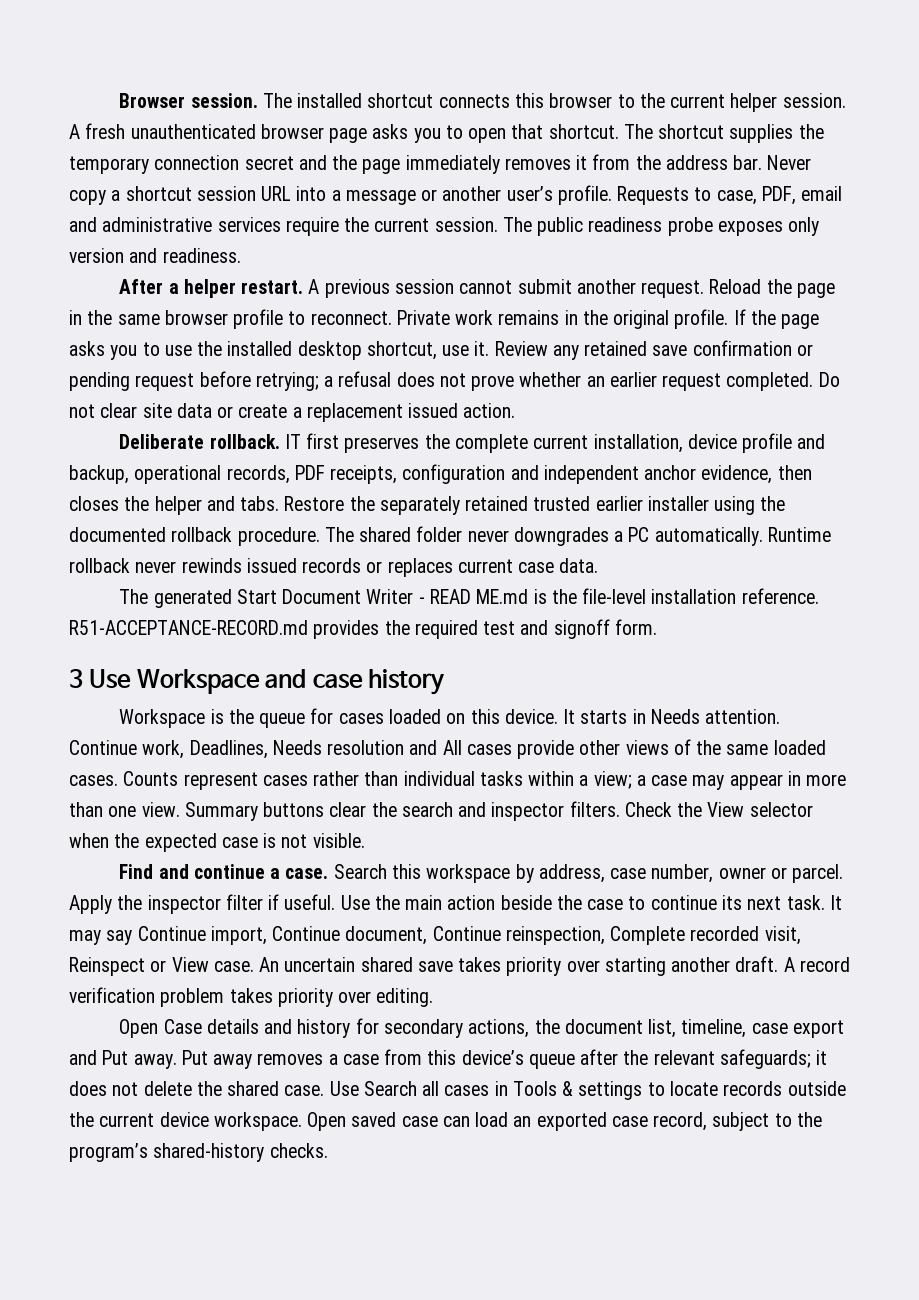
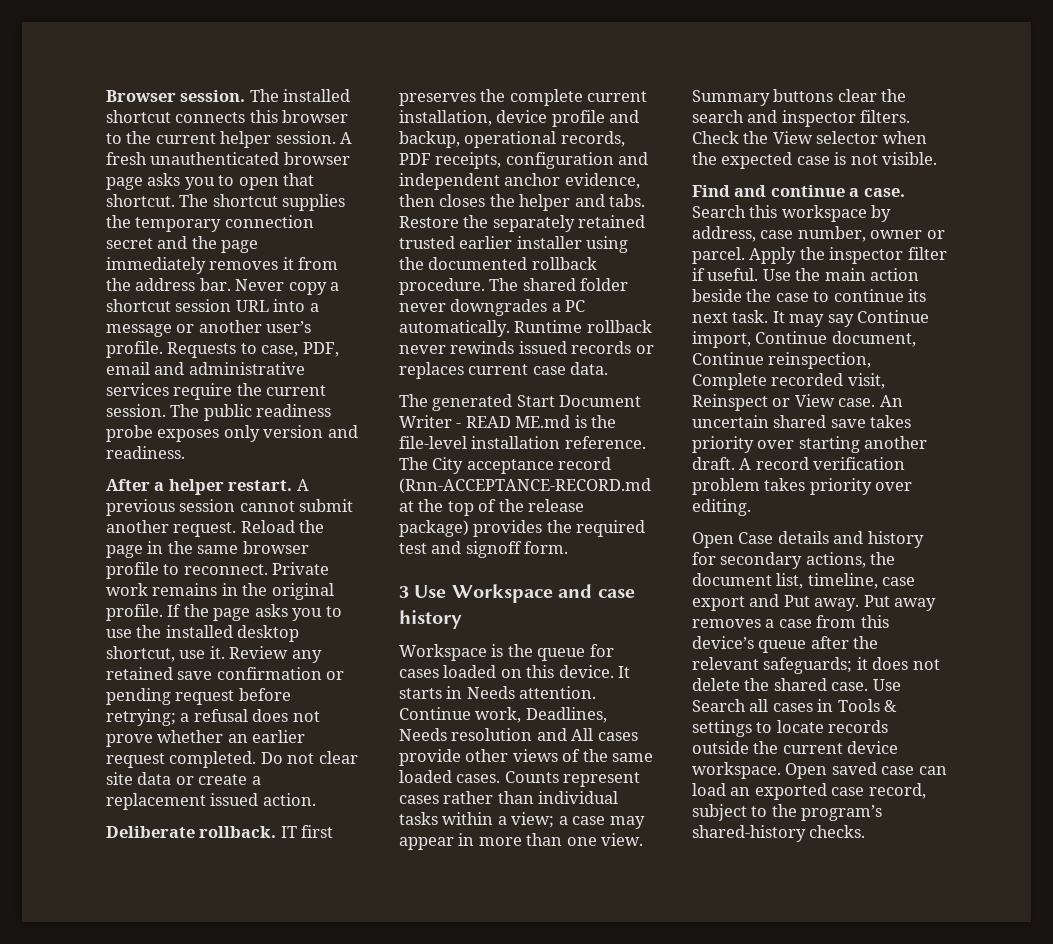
- R51-ACCEPTANCE-RECORD.md provides the required test and signoff form.
+ The City acceptance record (Rnn-ACCEPTANCE-RECORD.md at the top of the release package) provides the required test and signoff form.

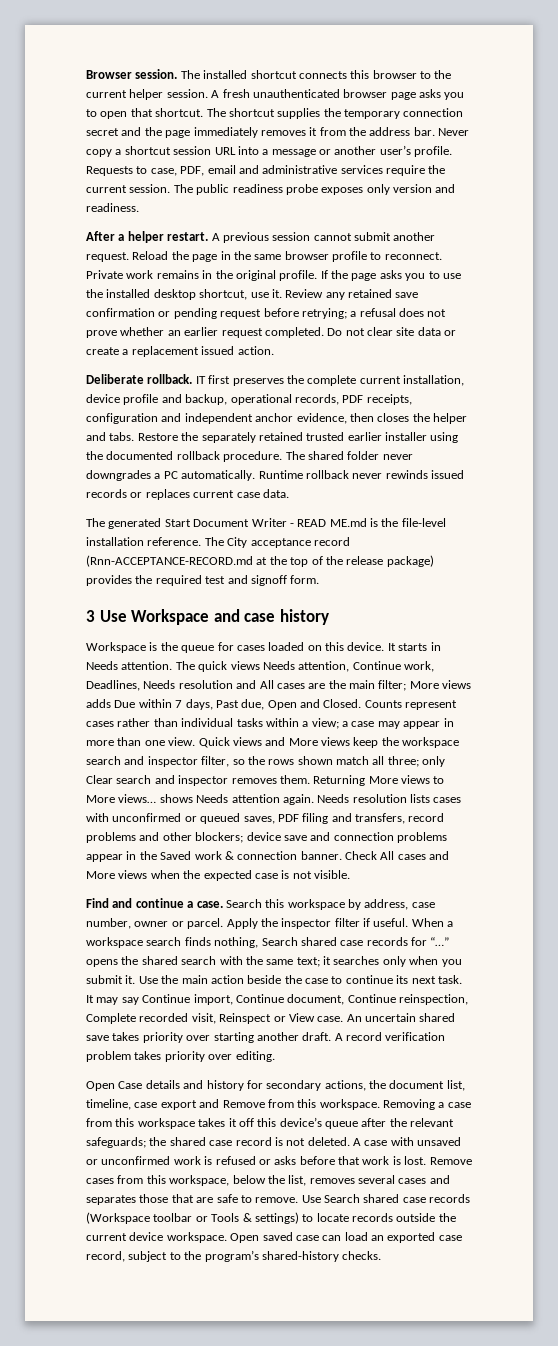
- Continue work, Deadlines, Needs resolution and All cases provide other views of the same loaded cases.
+ The quick views Needs attention, Continue work, Deadlines, Needs resolution and All cases are the main filter; More views adds Due within 7 days, Past due, Open and Closed.
- Summary buttons clear the search and inspector filters. Check the View selector when the expected case is not visible.
+ Quick views and More views keep the workspace search and inspector filter, so the rows shown match all three; only Clear search and inspector removes them. Returning More views to More views… shows Needs attention again. Needs resolution lists cases with unconfirmed or queued saves, PDF filing and transfers, record problems and other blockers; device save and connection problems appear in the Saved work & connection banner. Check All cases and More views when the expected case is not visible.
+ When a workspace search finds nothing, Search shared case records for “…” opens the shared search with the same text; it searches only when you submit it.
- Open Case details and history for secondary actions, the document list, timeline, case export and Put away. Put away removes a case from this device’s queue after the relevant safeguards; it does not delete the shared case. Use Search all cases in Tools & settings to locate records outside the current device workspace.
+ Open Case details and history for secondary actions, the document list, timeline, case export and Remove from this workspace. Removing a case from this workspace takes it off this device’s queue after the relevant safeguards; the shared case record is not deleted. A case with unsaved or unconfirmed work is refused or asks before that work is lost. Remove cases from this workspace, below the list, removes several cases and separates those that are safe to remove. Use Search shared case records (Workspace toolbar or Tools & settings) to locate records outside the current device workspace.

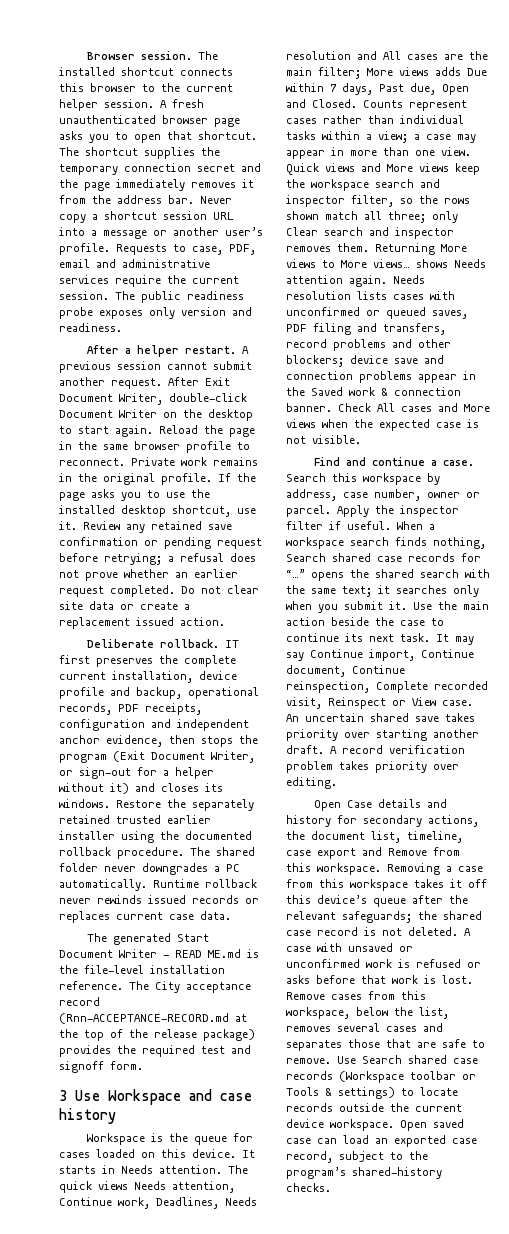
+ After Exit Document Writer, double-click Document Writer on the desktop to start again.
- IT first preserves the complete current installation, device profile and backup, operational records, PDF receipts, configuration and independent anchor evidence, then closes the helper and tabs.
+ IT first preserves the complete current installation, device profile and backup, operational records, PDF receipts, configuration and independent anchor evidence, then stops the program (Exit Document Writer, or sign-out for a helper without it) and closes its windows.

